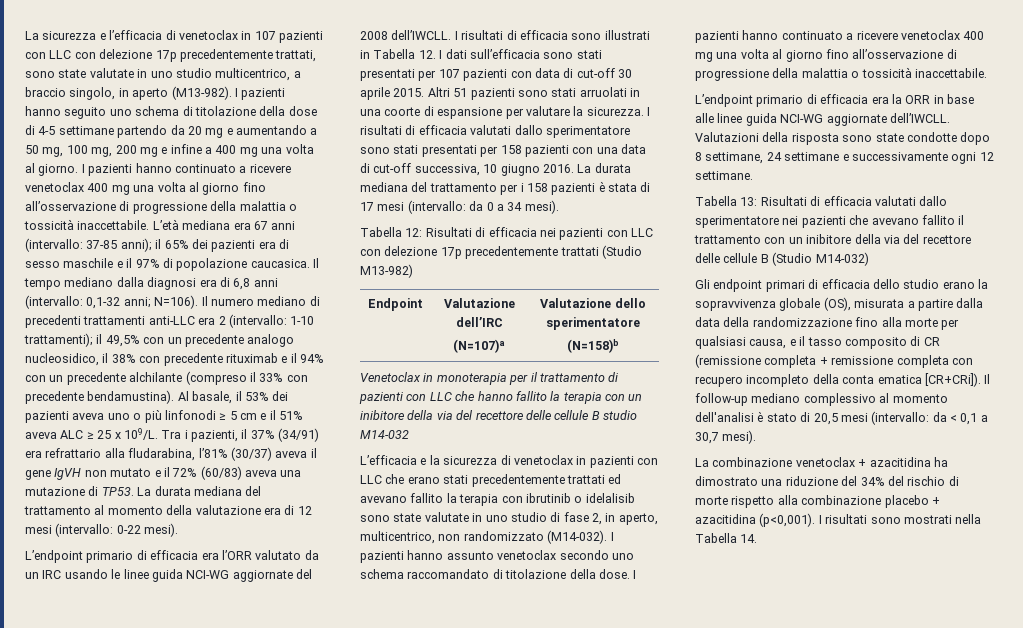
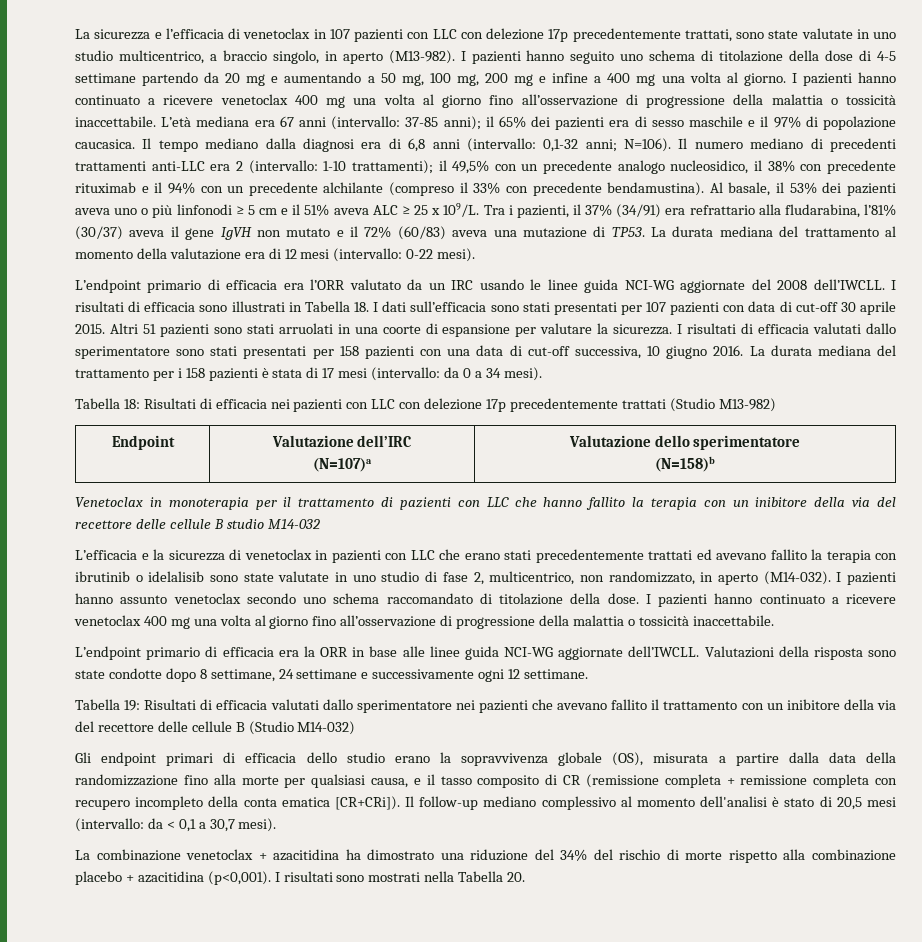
- I risultati di efficacia sono illustrati in Tabella 12. I dati sull’efficacia sono stati presentati per 107 pazienti con data di cut-off 30 aprile 2015.
+ I risultati di efficacia sono illustrati in Tabella 18. I dati sull’efficacia sono stati presentati per 107 pazienti con data di cut-off 30 aprile 2015.
- Tabella 12: Risultati di efficacia nei pazienti con LLC con delezione 17p precedentemente trattati (Studio M13-982)
+ Tabella 18: Risultati di efficacia nei pazienti con LLC con delezione 17p precedentemente trattati (Studio M13-982)
- L’efficacia e la sicurezza di venetoclax in pazienti con LLC che erano stati precedentemente trattati ed avevano fallito la terapia con ibrutinib o idelalisib sono state valutate in uno studio di fase 2, in aperto, multicentrico, non randomizzato (M14-032).
+ L’efficacia e la sicurezza di venetoclax in pazienti con LLC che erano stati precedentemente trattati ed avevano fallito la terapia con ibrutinib o idelalisib sono state valutate in uno studio di fase 2, multicentrico, non randomizzato, in aperto (M14-032).
- Tabella 13: Risultati di efficacia valutati dallo sperimentatore nei pazienti che avevano fallito il trattamento con un inibitore della via del recettore delle cellule B (Studio M14-032)
+ Tabella 19: Risultati di efficacia valutati dallo sperimentatore nei pazienti che avevano fallito il trattamento con un inibitore della via del recettore delle cellule B (Studio M14-032)
- I risultati sono mostrati nella Tabella 14.
+ I risultati sono mostrati nella Tabella 20.

